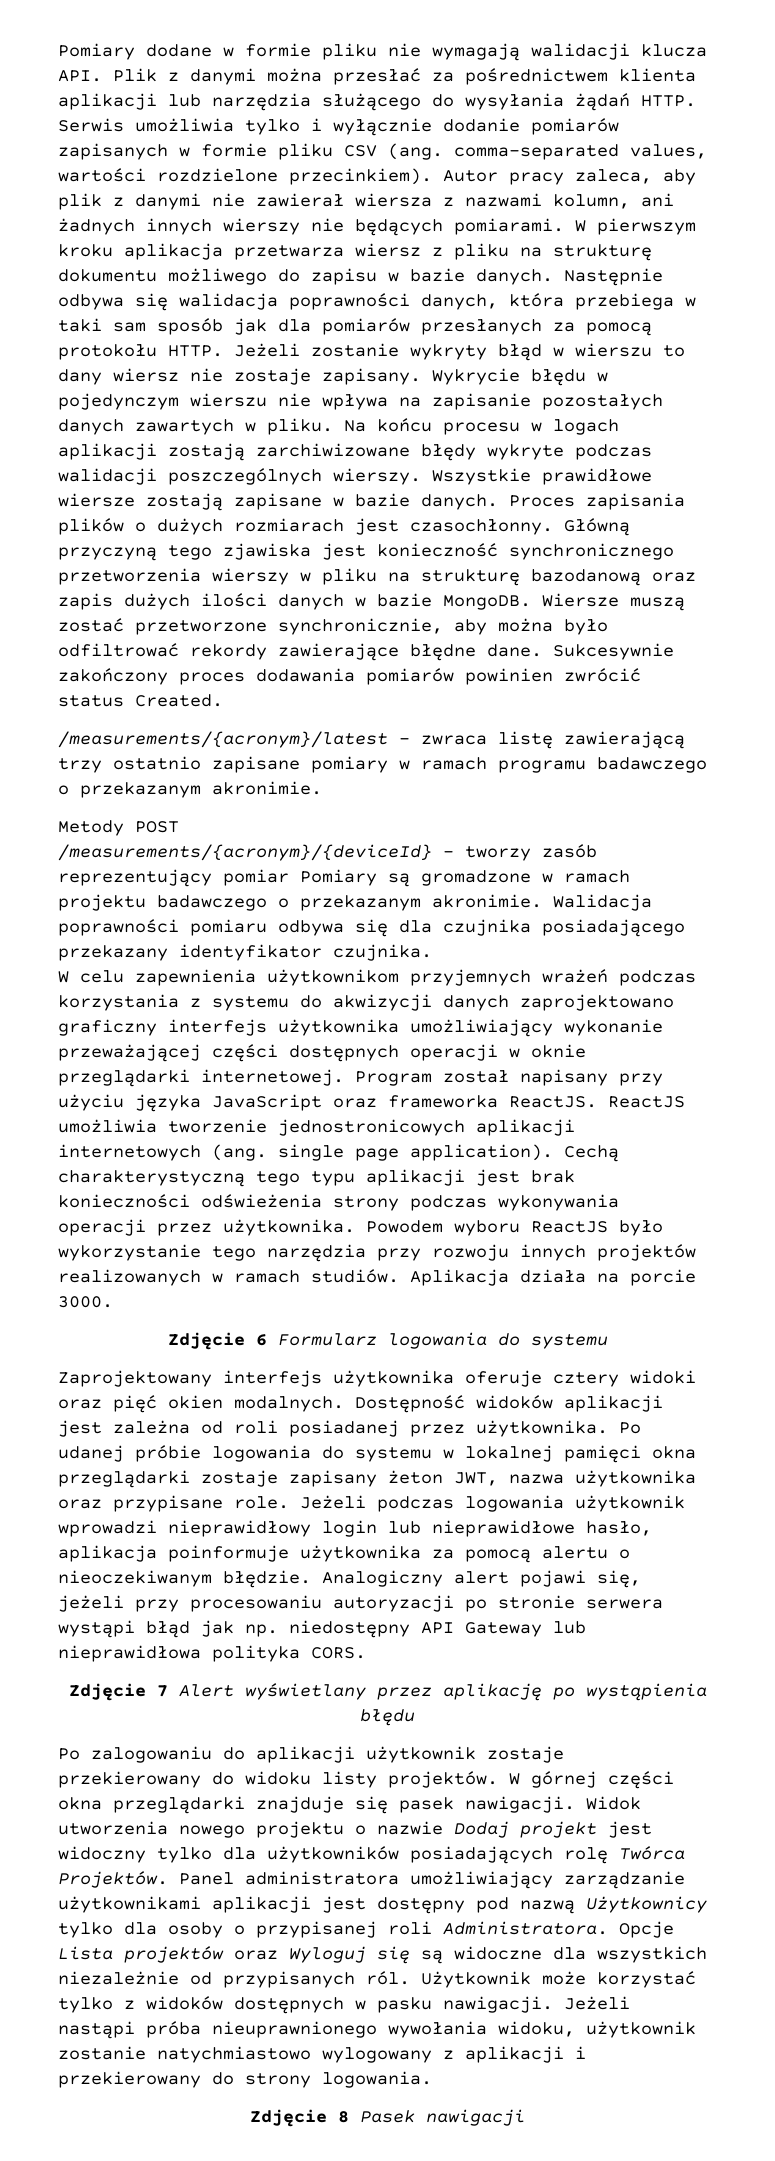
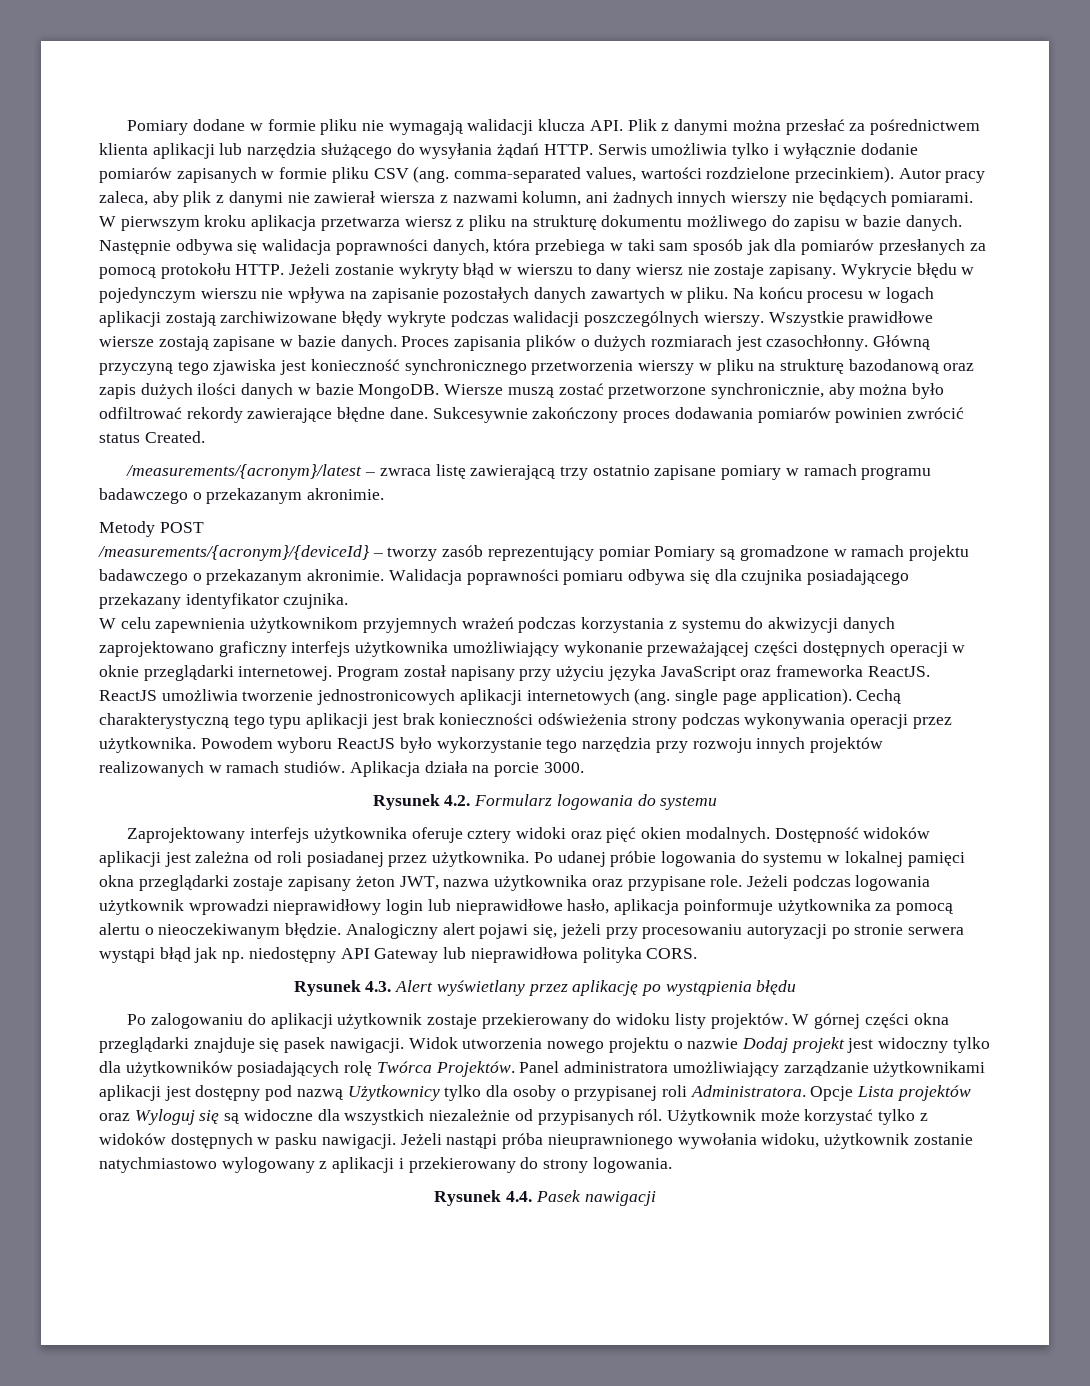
- Zdjęcie 6 Formularz logowania do systemu
+ Rysunek 4.2. Formularz logowania do systemu
- Zdjęcie 7 Alert wyświetlany przez aplikację po wystąpienia błędu
+ Rysunek 4.3. Alert wyświetlany przez aplikację po wystąpienia błędu
- Zdjęcie 8 Pasek nawigacji
+ Rysunek 4.4. Pasek nawigacji

